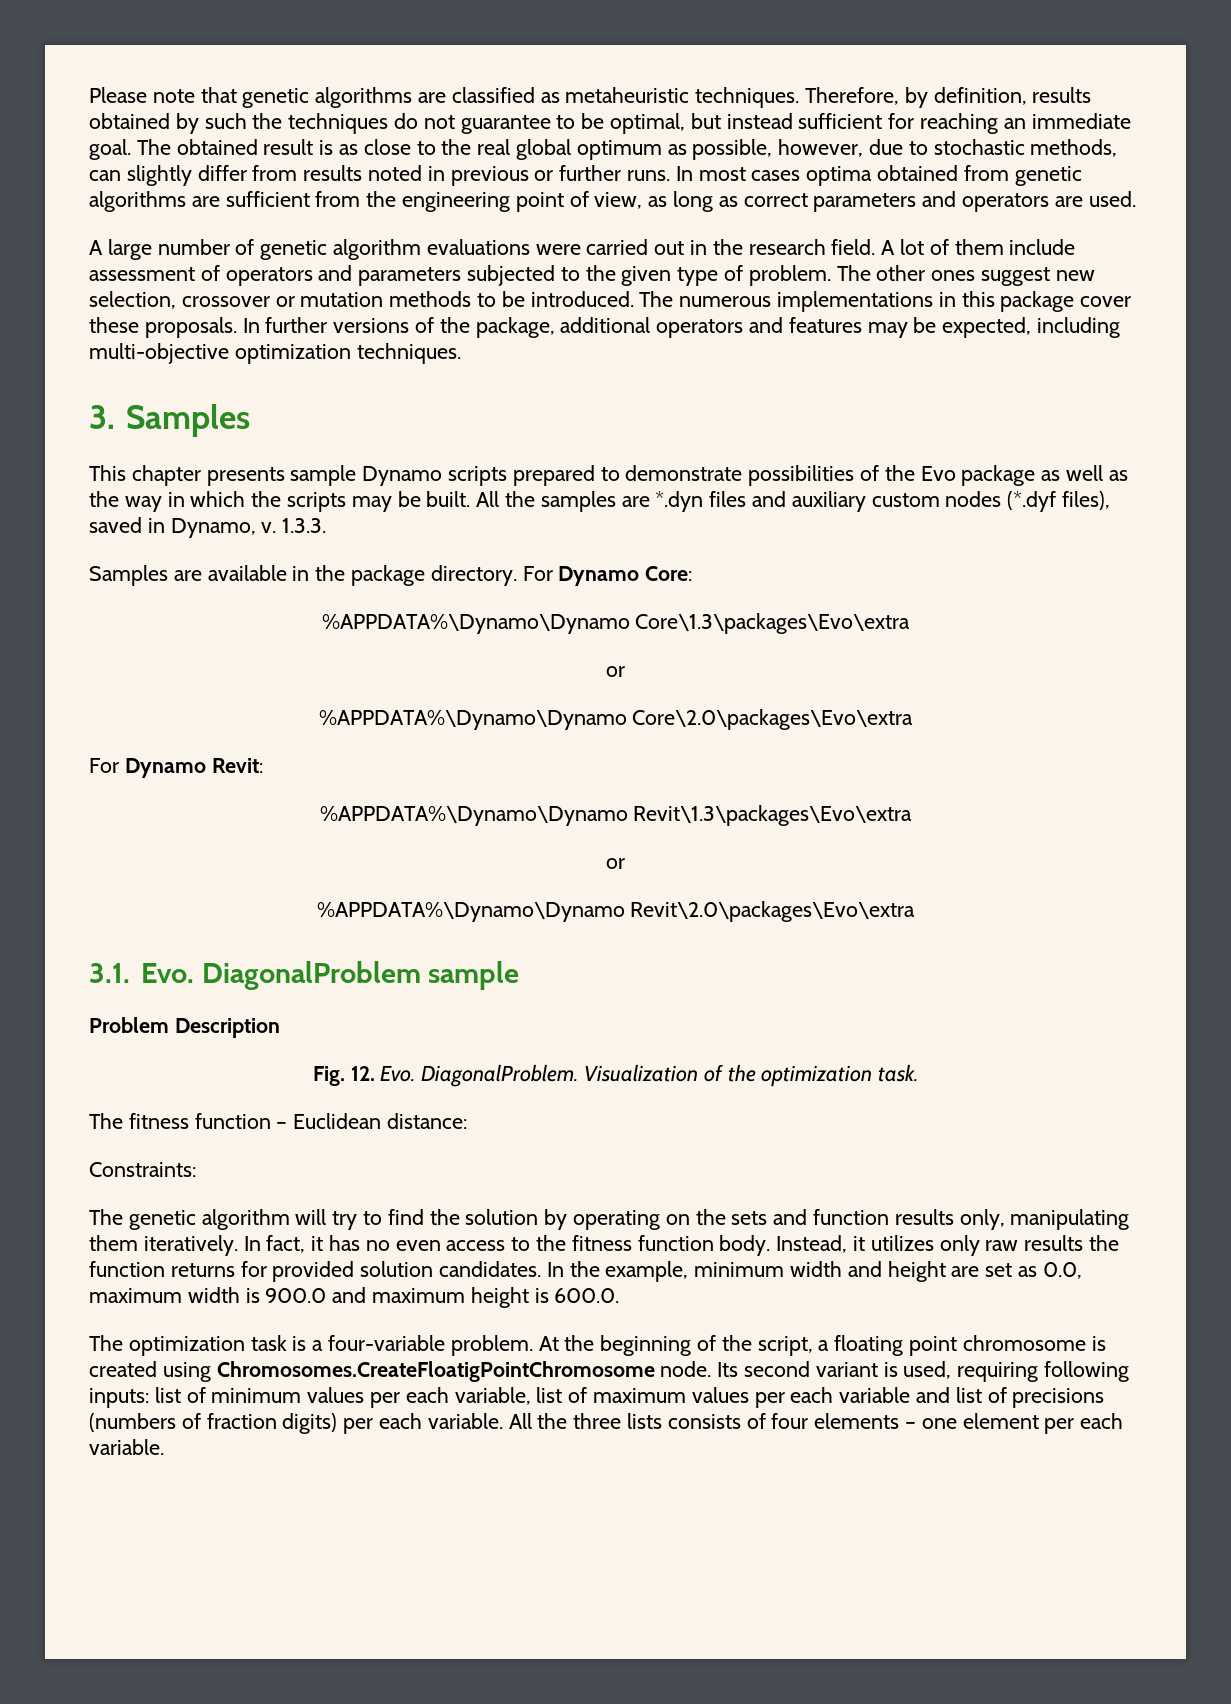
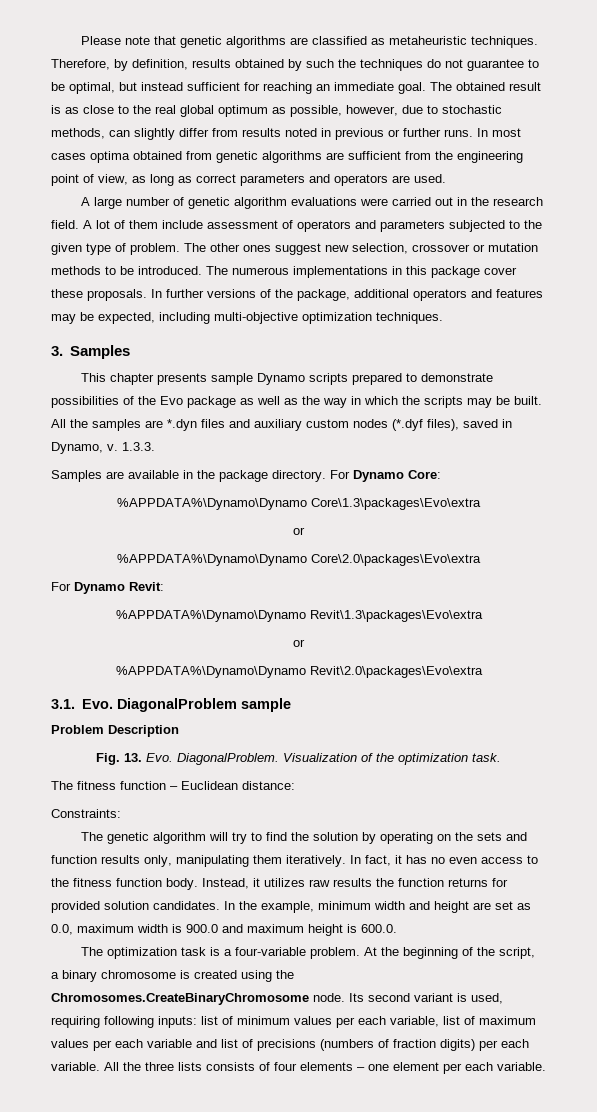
- Fig. 12. Evo. DiagonalProblem.
+ Fig. 13. Evo. DiagonalProblem.
- Instead, it utilizes only raw results the function returns for provided solution candidates.
+ Instead, it utilizes raw results the function returns for provided solution candidates.
- At the beginning of the script, a floating point chromosome is created using Chromosomes.CreateFloatigPointChromosome node.
+ At the beginning of the script, a binary chromosome is created using the Chromosomes.CreateBinaryChromosome node.

